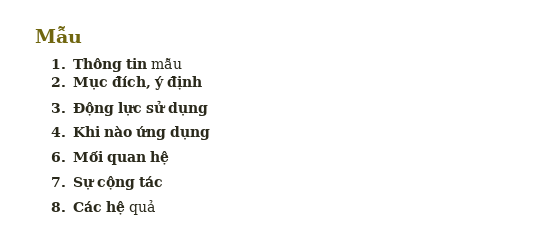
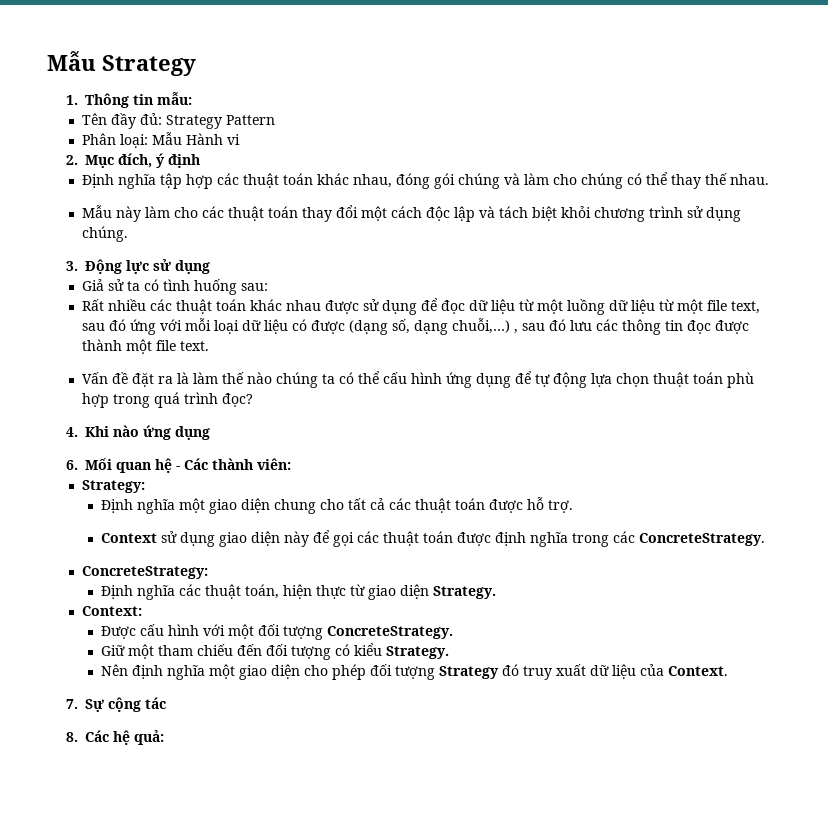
- Mẫu
+ Mẫu Strategy
- 1. Thông tin mẫu
+ 1. Thông tin mẫu:
+ Tên đầy đủ: Strategy Pattern
+ Phân loại: Mẫu Hành vi
+ Định nghĩa tập hợp các thuật toán khác nhau, đóng gói chúng và làm cho chúng có thể thay thế nhau.
+ Mẫu này làm cho các thuật toán thay đổi một cách độc lập và tách biệt khỏi chương trình sử dụng chúng.
+ Giả sử ta có tình huống sau:
+ Rất nhiều các thuật toán khác nhau được sử dụng để đọc dữ liệu từ một luồng dữ liệu từ một file text, sau đó ứng với mỗi loại dữ liệu có được (dạng số, dạng chuỗi,…) , sau đó lưu các thông tin đọc được thành một file text.
+ Vấn đề đặt ra là làm thế nào chúng ta có thể cấu hình ứng dụng để tự động lựa chọn thuật toán phù hợp trong quá trình đọc?
- 6. Mối quan hệ
+ 6. Mối quan hệ - Các thành viên:
+ Strategy:
+ Định nghĩa một giao diện chung cho tất cả các thuật toán được hỗ trợ.
+ Context sử dụng giao diện này để gọi các thuật toán được định nghĩa trong các ConcreteStrategy.
+ ConcreteStrategy:
+ Định nghĩa các thuật toán, hiện thực từ giao diện Strategy.
+ Context:
+ Được cấu hình với một đối tượng ConcreteStrategy.
+ Giữ một tham chiếu đến đối tượng có kiểu Strategy.
+ Nên định nghĩa một giao diện cho phép đối tượng Strategy đó truy xuất dữ liệu của Context.
- 8. Các hệ quả
+ 8. Các hệ quả:

